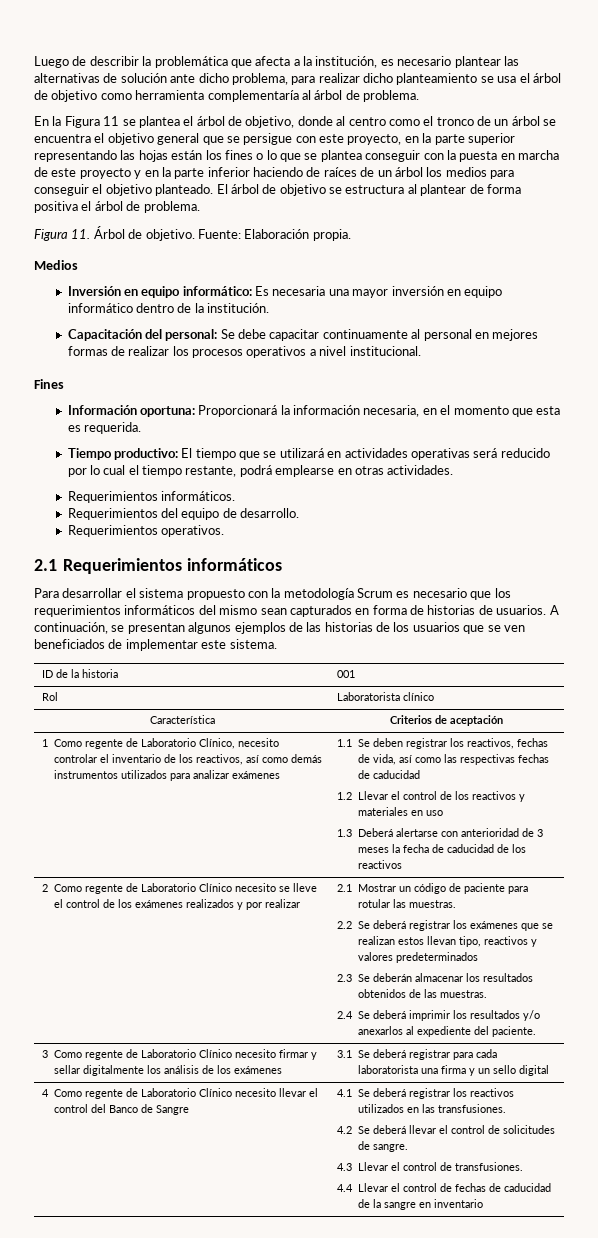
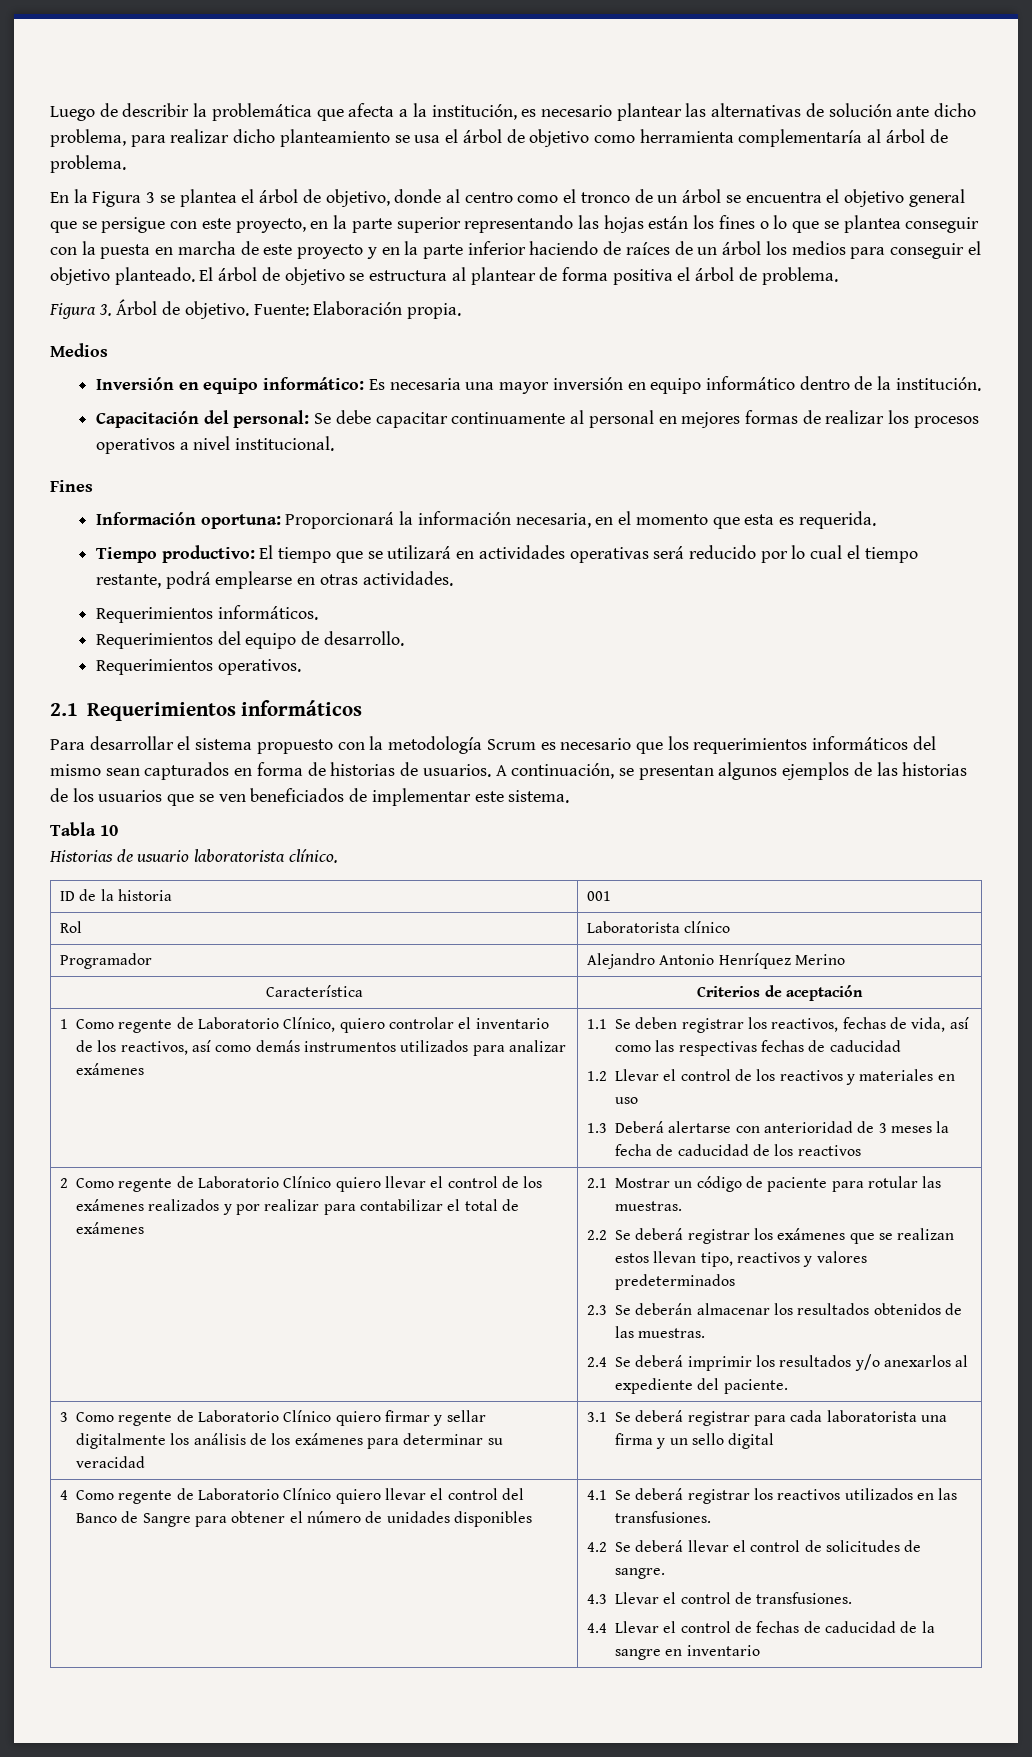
- En la Figura 11 se plantea el árbol de objetivo, donde al centro como el tronco de un árbol se encuentra el objetivo general que se persigue con este proyecto, en la parte superior representando las hojas están los fines o lo que se plantea conseguir con la puesta en marcha de este proyecto y en la parte inferior haciendo de raíces de un árbol los medios para conseguir el objetivo planteado.
+ En la Figura 3 se plantea el árbol de objetivo, donde al centro como el tronco de un árbol se encuentra el objetivo general que se persigue con este proyecto, en la parte superior representando las hojas están los fines o lo que se plantea conseguir con la puesta en marcha de este proyecto y en la parte inferior haciendo de raíces de un árbol los medios para conseguir el objetivo planteado.
- Figura 11. Árbol de objetivo.
+ Figura 3. Árbol de objetivo.
+ Tabla 10
+ Historias de usuario laboratorista clínico.
+ Programador | Alejandro Antonio Henríquez Merino
- 1 Como regente de Laboratorio Clínico, necesito controlar el inventario de los reactivos, así como demás instrumentos utilizados para analizar exámenes
+ 1 Como regente de Laboratorio Clínico, quiero controlar el inventario de los reactivos, así como demás instrumentos utilizados para analizar exámenes
- 2 Como regente de Laboratorio Clínico necesito se lleve el control de los exámenes realizados y por realizar
+ 2 Como regente de Laboratorio Clínico quiero llevar el control de los exámenes realizados y por realizar para contabilizar el total de exámenes
- 3 Como regente de Laboratorio Clínico necesito firmar y sellar digitalmente los análisis de los exámenes | 3.1 Se deberá registrar para cada laboratorista una firma y un sello digital
+ 3 Como regente de Laboratorio Clínico quiero firmar y sellar digitalmente los análisis de los exámenes para determinar su veracidad | 3.1 Se deberá registrar para cada laboratorista una firma y un sello digital
- 4 Como regente de Laboratorio Clínico necesito llevar el control del Banco de Sangre
+ 4 Como regente de Laboratorio Clínico quiero llevar el control del Banco de Sangre para obtener el número de unidades disponibles

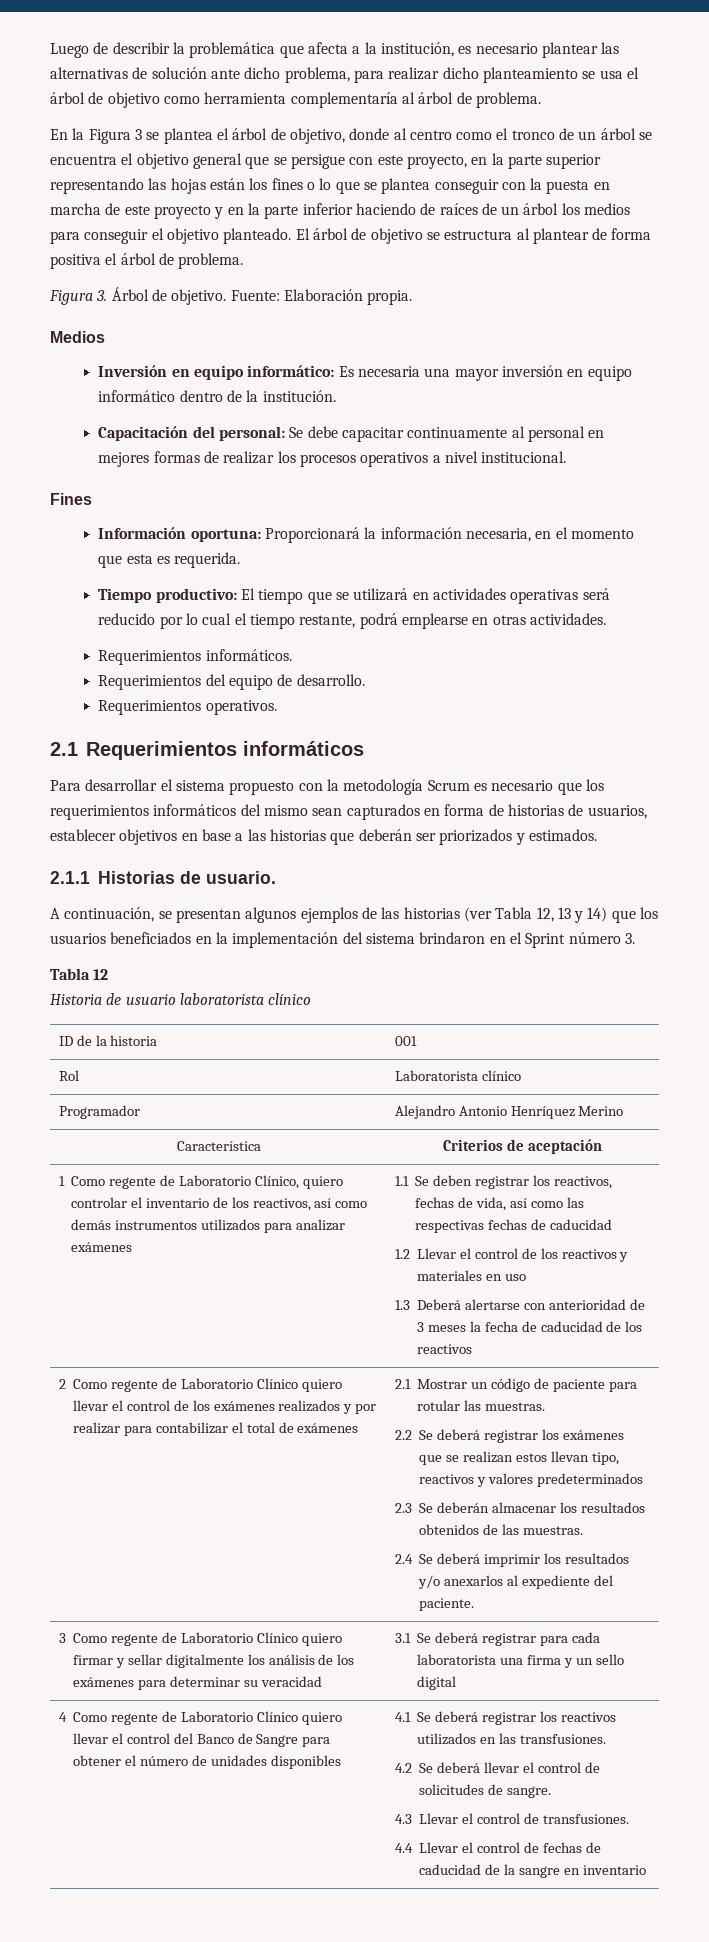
- Para desarrollar el sistema propuesto con la metodología Scrum es necesario que los requerimientos informáticos del mismo sean capturados en forma de historias de usuarios. A continuación, se presentan algunos ejemplos de las historias de los usuarios que se ven beneficiados de implementar este sistema.
- Tabla 10
- Historias de usuario laboratorista clínico.
+ Para desarrollar el sistema propuesto con la metodología Scrum es necesario que los requerimientos informáticos del mismo sean capturados en forma de historias de usuarios, establecer objetivos en base a las historias que deberán ser priorizados y estimados.
+ 2.1.1 Historias de usuario.
+ A continuación, se presentan algunos ejemplos de las historias (ver Tabla 12, 13 y 14) que los usuarios beneficiados en la implementación del sistema brindaron en el Sprint número 3.
+ Tabla 12
+ Historia de usuario laboratorista clínico

